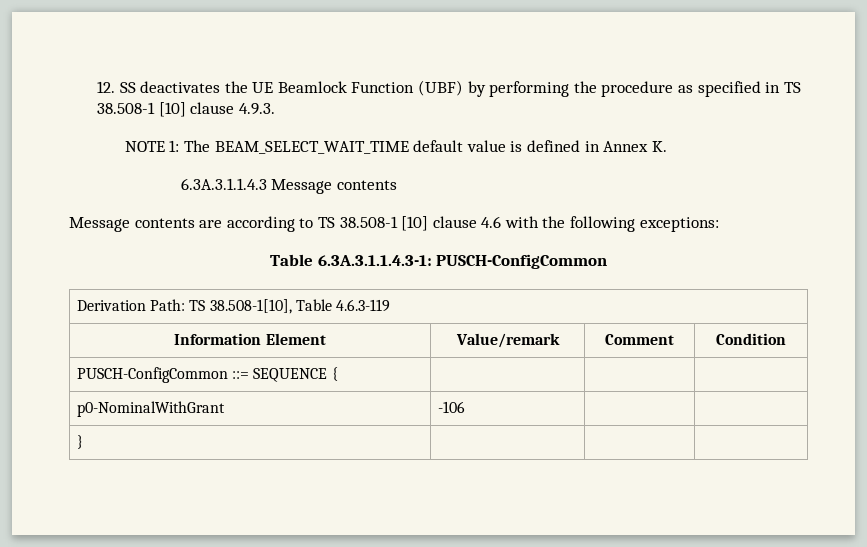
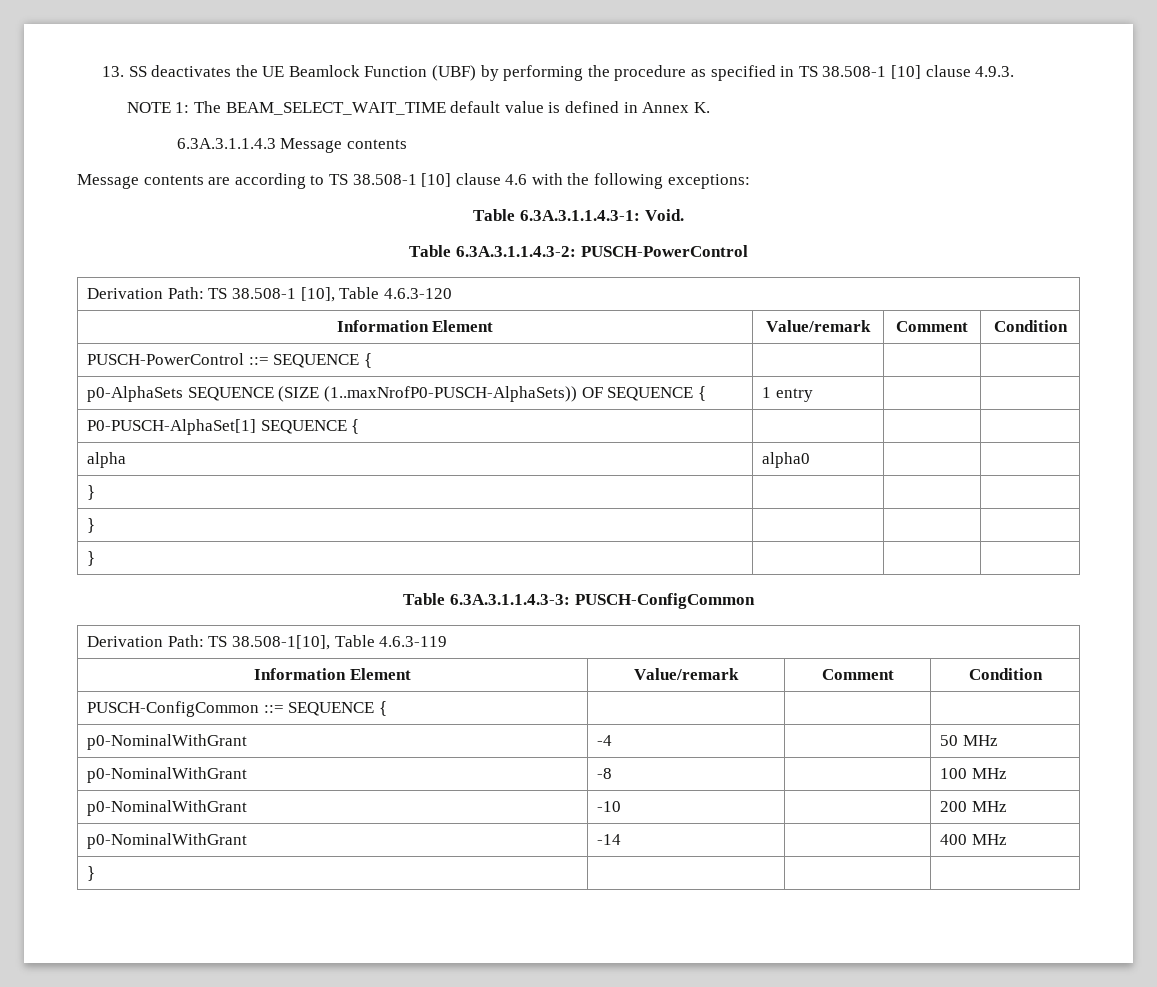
- 12. SS deactivates the UE Beamlock Function (UBF) by performing the procedure as specified in TS 38.508-1 [10] clause 4.9.3.
+ 13. SS deactivates the UE Beamlock Function (UBF) by performing the procedure as specified in TS 38.508-1 [10] clause 4.9.3.
- Table 6.3A.3.1.1.4.3-1: PUSCH-ConfigCommon
+ Table 6.3A.3.1.1.4.3-1: Void.
+ Table 6.3A.3.1.1.4.3-2: PUSCH-PowerControl
+ Derivation Path: TS 38.508-1 [10], Table 4.6.3-120
+ Information Element | Value/remark | Comment | Condition
+ PUSCH-PowerControl ::= SEQUENCE { | | |
+ p0-AlphaSets SEQUENCE (SIZE (1..maxNrofP0-PUSCH-AlphaSets)) OF SEQUENCE { | 1 entry | |
+ P0-PUSCH-AlphaSet[1] SEQUENCE { | | |
+ alpha | alpha0 | |
+ } | | |
+ } | | |
+ } | | |
+ Table 6.3A.3.1.1.4.3-3: PUSCH-ConfigCommon
- p0-NominalWithGrant | -106 | |
+ p0-NominalWithGrant | -4 | | 50 MHz
+ p0-NominalWithGrant | -8 | | 100 MHz
+ p0-NominalWithGrant | -10 | | 200 MHz
+ p0-NominalWithGrant | -14 | | 400 MHz

